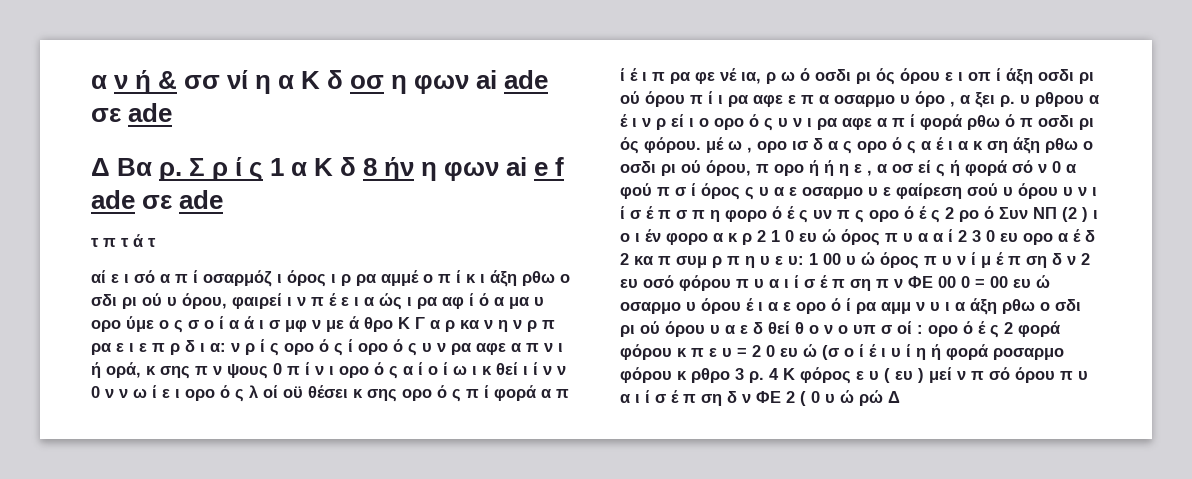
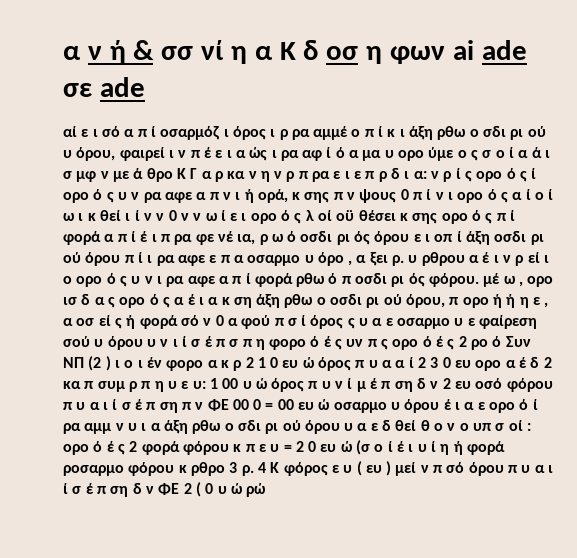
- Δ Βα ρ. Σ ρ ί ς 1 α Κ δ 8 ήν η φων ai e f ade σε ade
- τ π τ ά τ
- 4 Κ φόρος ε υ ( ευ ) μεί ν π σό όρου π υ α ι ί σ έ π ση δ ν ΦΕ 2 ( 0 υ ώ ρώ Δ
+ 4 Κ φόρος ε υ ( ευ ) μεί ν π σό όρου π υ α ι ί σ έ π ση δ ν ΦΕ 2 ( 0 υ ώ ρώ

